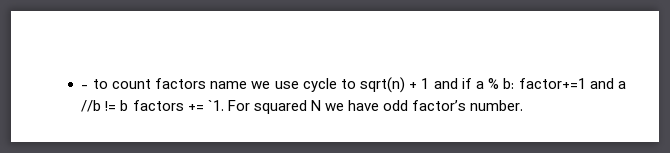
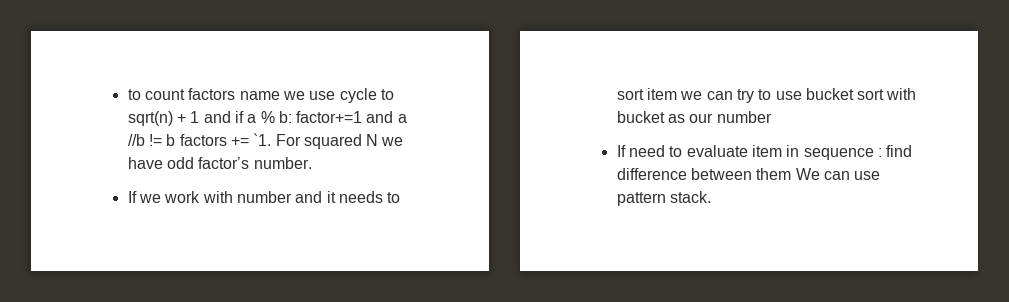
- - to count factors name we use cycle to sqrt(n) + 1 and if a % b: factor+=1 and a //b != b factors += `1.
+ to count factors name we use cycle to sqrt(n) + 1 and if a % b: factor+=1 and a //b != b factors += `1.
+ If we work with number and it needs to sort item we can try to use bucket sort with bucket as our number
+ If need to evaluate item in sequence : find difference between them We can use pattern stack.

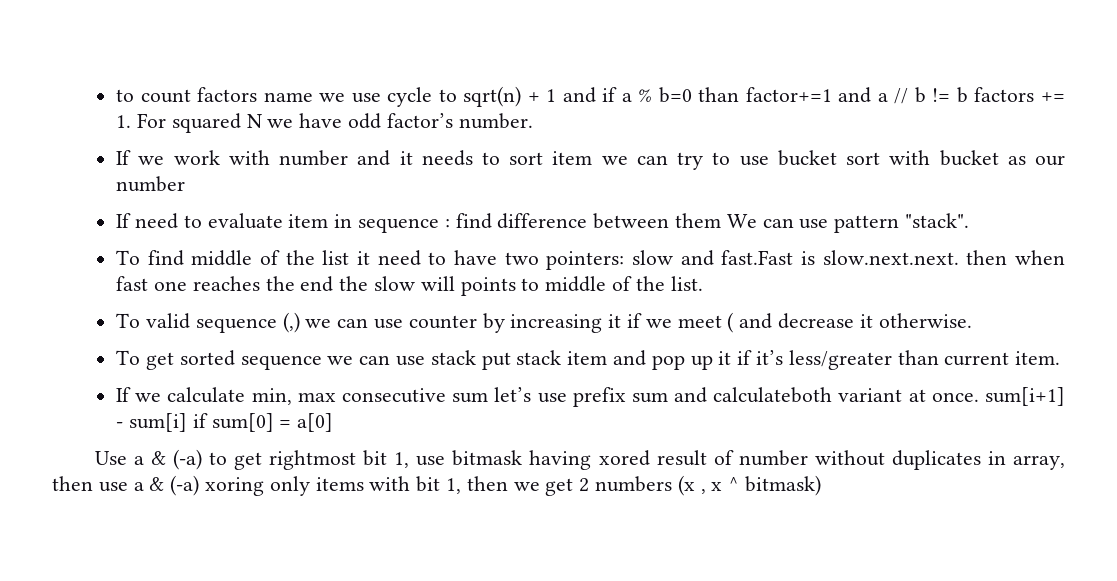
- to count factors name we use cycle to sqrt(n) + 1 and if a % b: factor+=1 and a //b != b factors += `1. For squared N we have odd factor’s number.
+ to count factors name we use cycle to sqrt(n) + 1 and if a % b=0 than factor+=1 and a // b != b factors += 1. For squared N we have odd factor’s number.
- If need to evaluate item in sequence : find difference between them We can use pattern stack.
+ If need to evaluate item in sequence : find difference between them We can use pattern "stack".
+ To find middle of the list it need to have two pointers: slow and fast.Fast is slow.next.next. then when fast one reaches the end the slow will points to middle of the list.
+ To valid sequence (,) we can use counter by increasing it if we meet ( and decrease it otherwise.
+ To get sorted sequence we can use stack put stack item and pop up it if it’s less/greater than current item.
+ If we calculate min, max consecutive sum let’s use prefix sum and calculateboth variant at once. sum[i+1] - sum[i] if sum[0] = a[0]
+ Use a & (-a) to get rightmost bit 1, use bitmask having xored result of number without duplicates in array, then use a & (-a) xoring only items with bit 1, then we get 2 numbers (x , x ^ bitmask)

